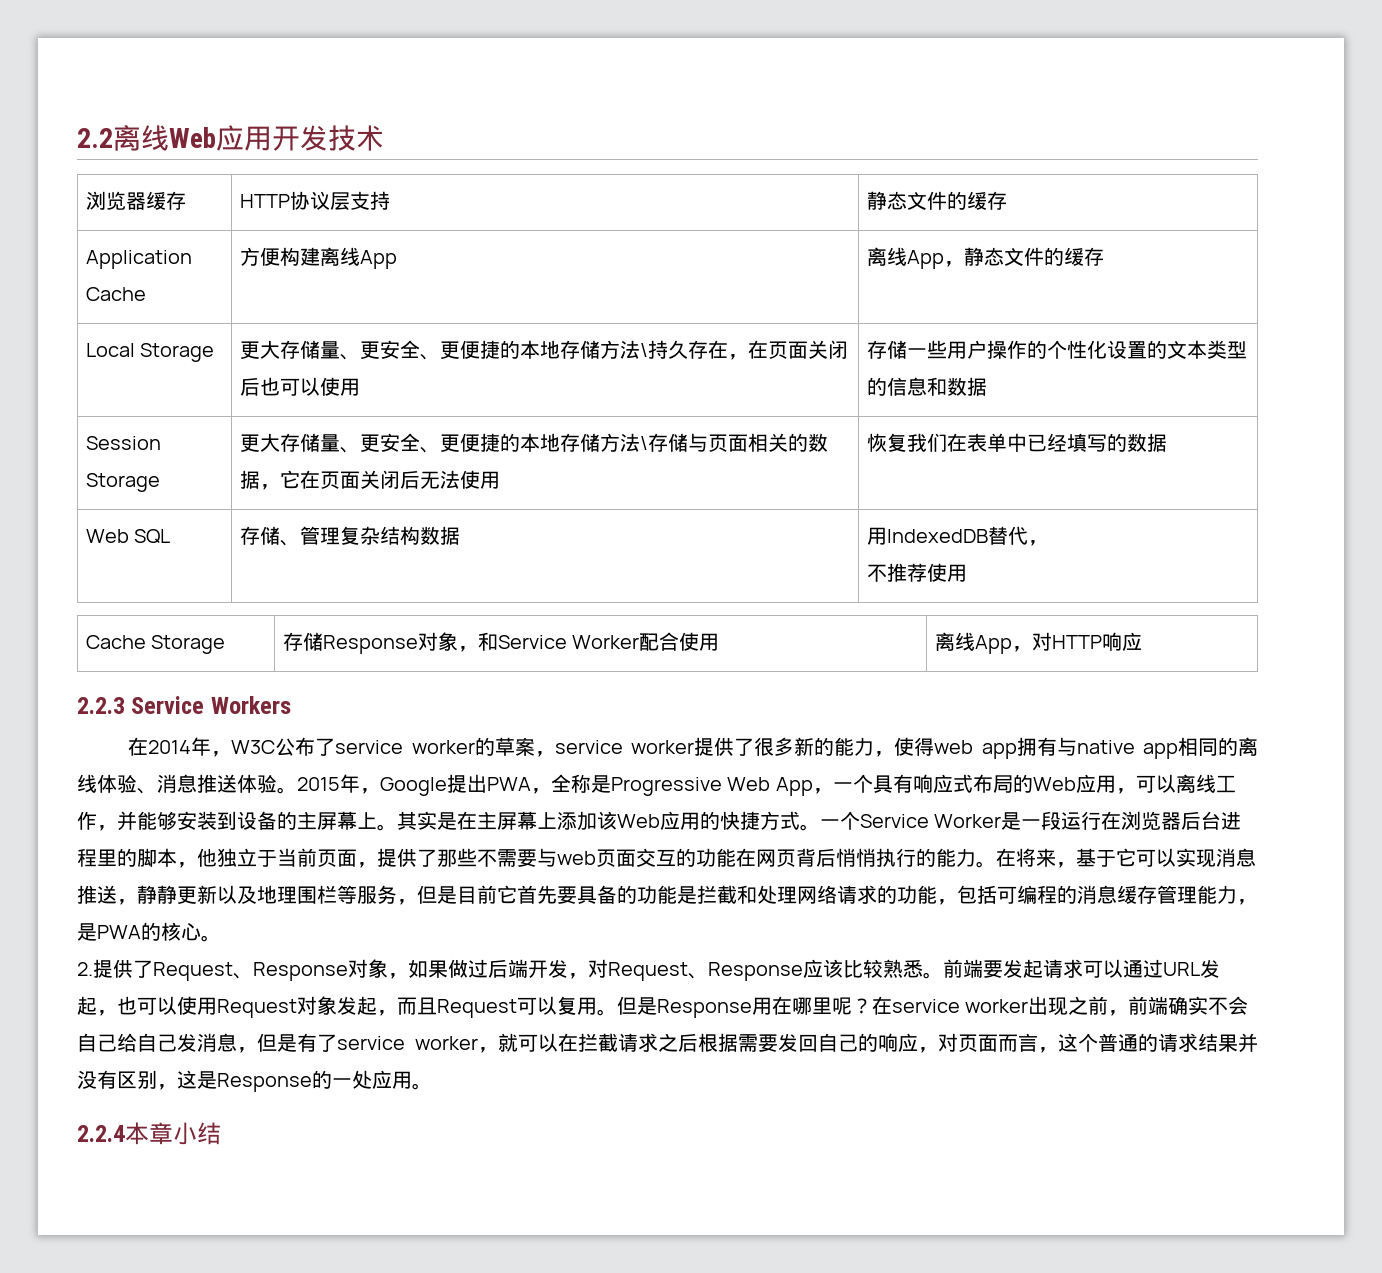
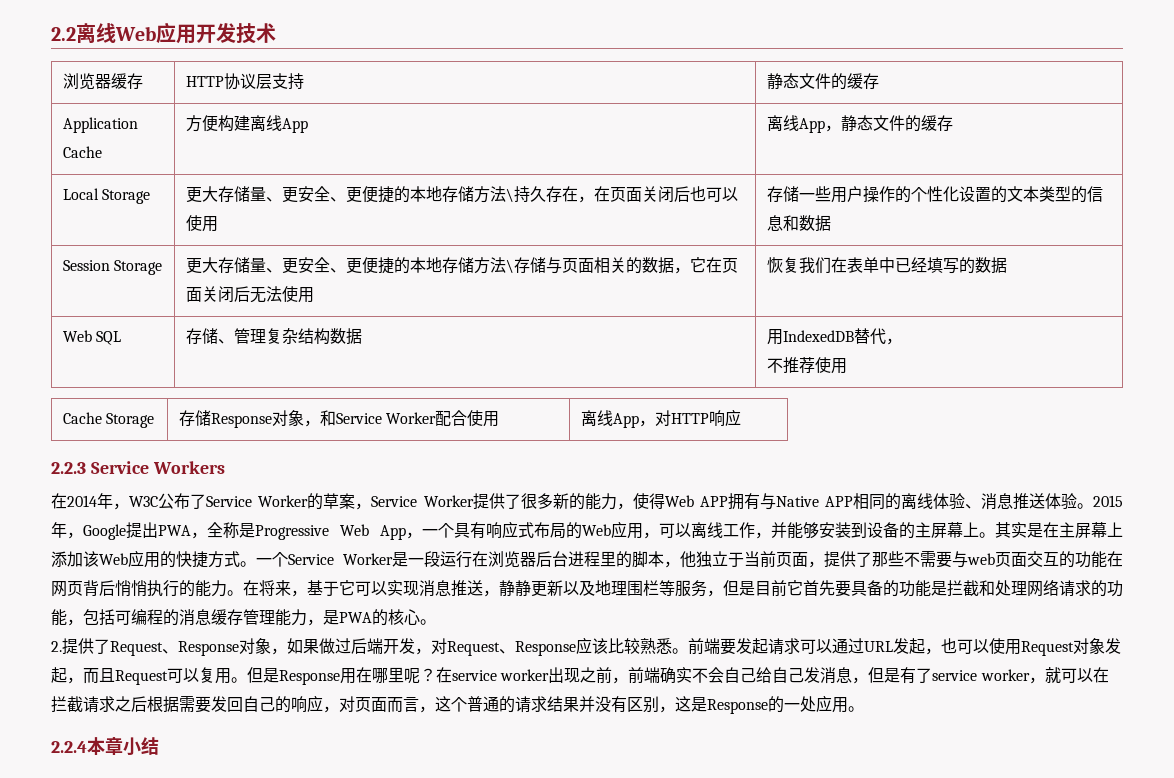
- 在2014年，W3C公布了service worker的草案，service worker提供了很多新的能力，使得web app拥有与native app相同的离线体验、消息推送体验。
+ 在2014年，W3C公布了Service Worker的草案，Service Worker提供了很多新的能力，使得Web APP拥有与Native APP相同的离线体验、消息推送体验。

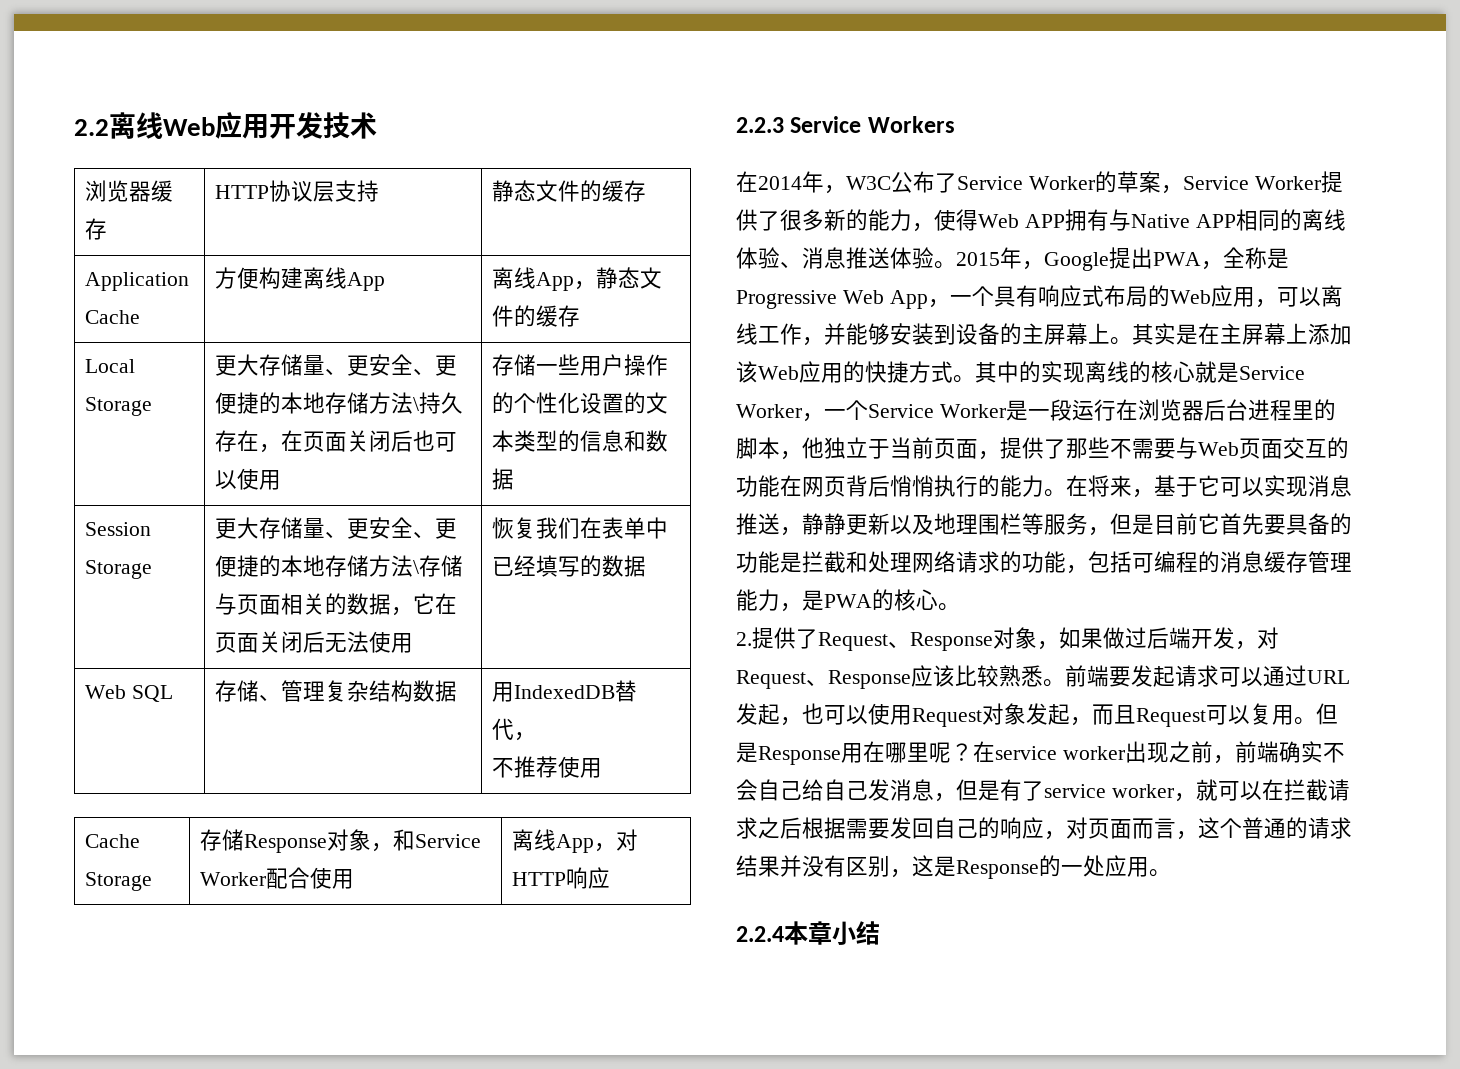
- 一个Service Worker是一段运行在浏览器后台进程里的脚本，他独立于当前页面，提供了那些不需要与web页面交互的功能在网页背后悄悄执行的能力。
+ 其中的实现离线的核心就是Service Worker，一个Service Worker是一段运行在浏览器后台进程里的脚本，他独立于当前页面，提供了那些不需要与Web页面交互的功能在网页背后悄悄执行的能力。

